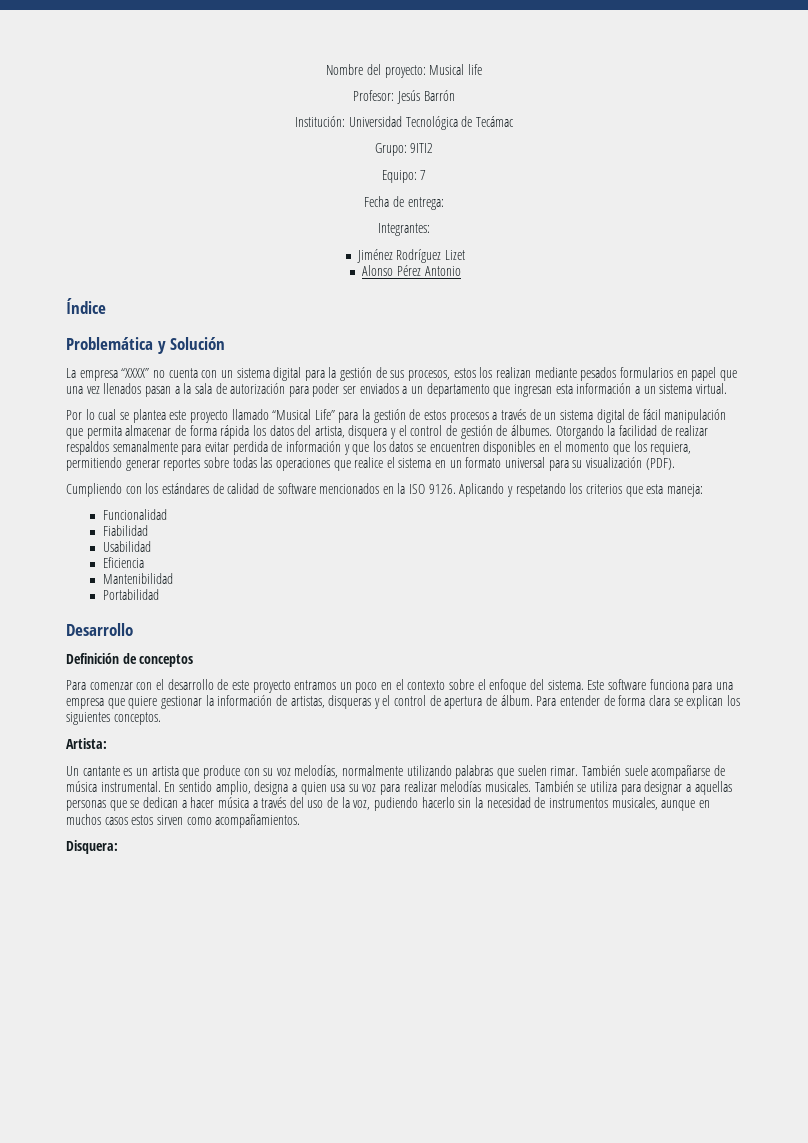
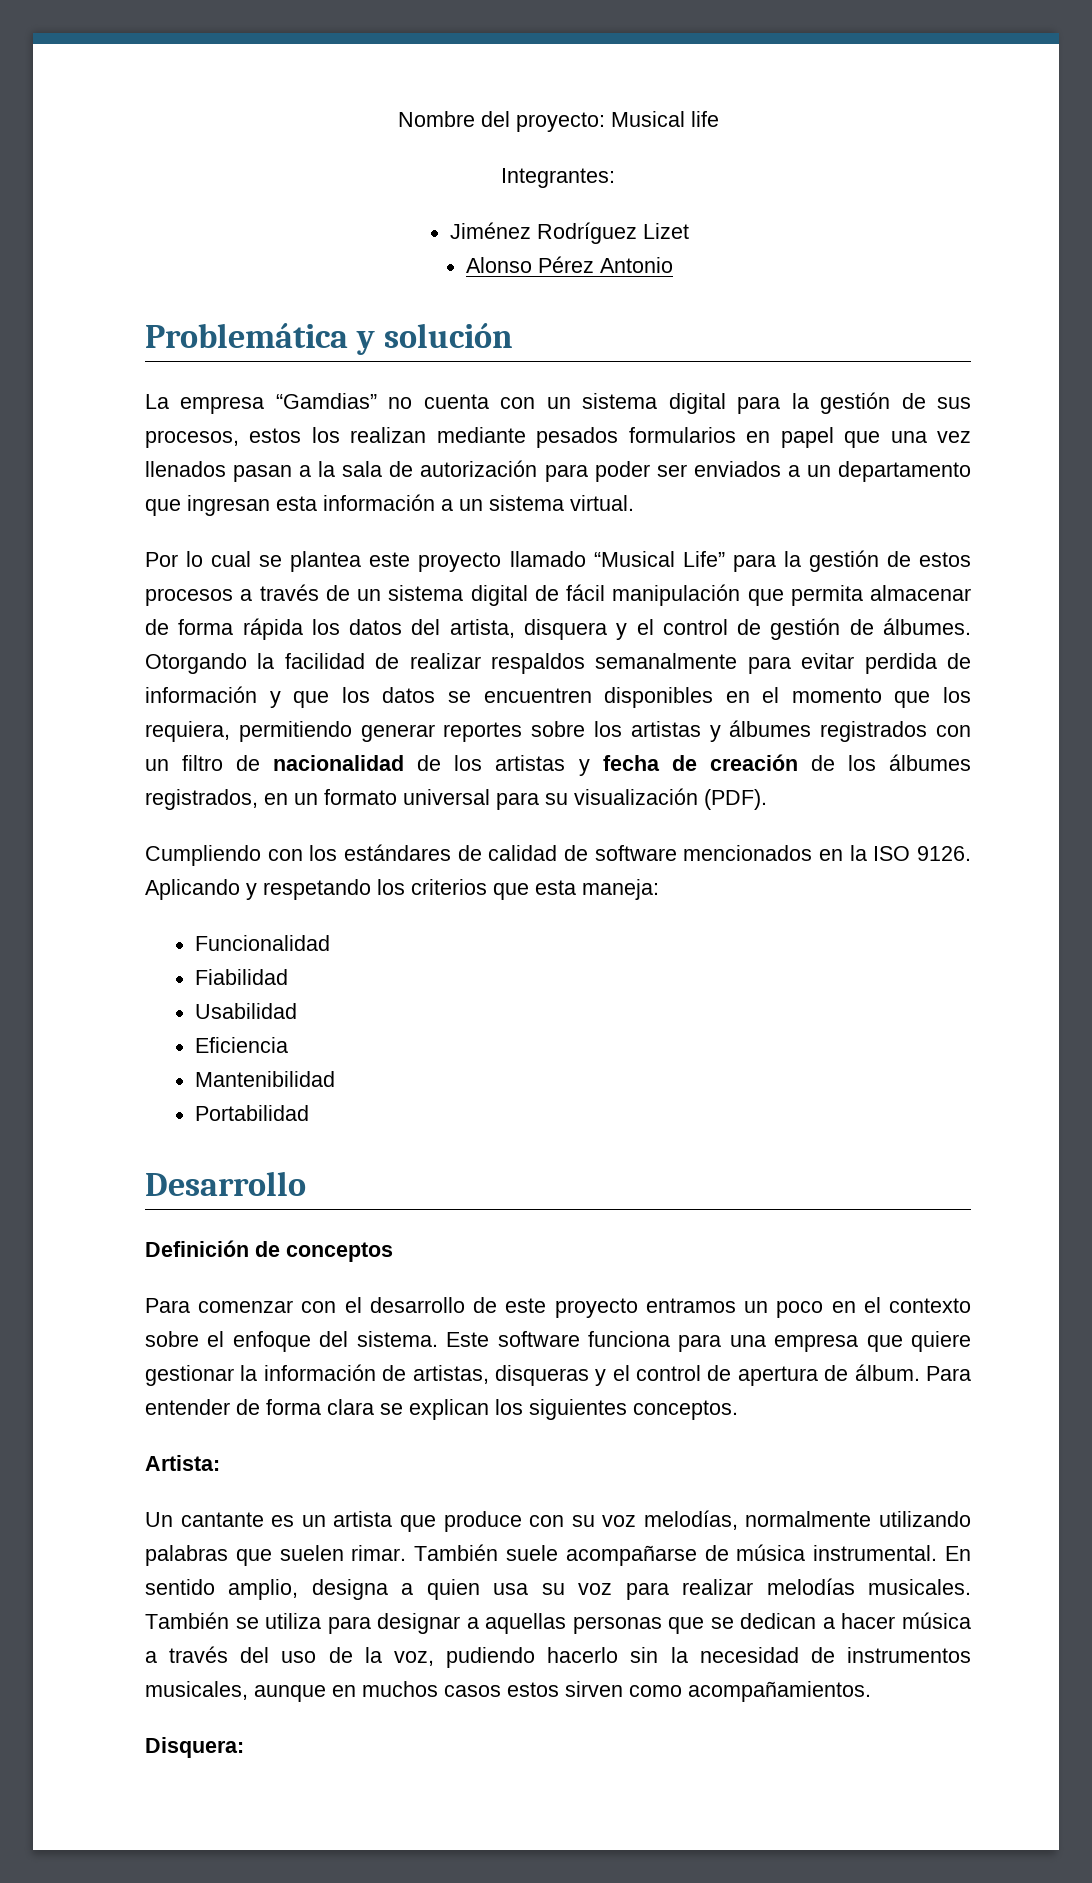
- Profesor: Jesús Barrón
- Institución: Universidad Tecnológica de Tecámac
- Grupo: 9ITI2
- Equipo: 7
- Fecha de entrega:
- Índice
- Problemática y Solución
+ Problemática y solución
- La empresa “XXXX” no cuenta con un sistema digital para la gestión de sus procesos, estos los realizan mediante pesados formularios en papel que una vez llenados pasan a la sala de autorización para poder ser enviados a un departamento que ingresan esta información a un sistema virtual.
+ La empresa “Gamdias” no cuenta con un sistema digital para la gestión de sus procesos, estos los realizan mediante pesados formularios en papel que una vez llenados pasan a la sala de autorización para poder ser enviados a un departamento que ingresan esta información a un sistema virtual.
- Otorgando la facilidad de realizar respaldos semanalmente para evitar perdida de información y que los datos se encuentren disponibles en el momento que los requiera, permitiendo generar reportes sobre todas las operaciones que realice el sistema en un formato universal para su visualización (PDF).
+ Otorgando la facilidad de realizar respaldos semanalmente para evitar perdida de información y que los datos se encuentren disponibles en el momento que los requiera, permitiendo generar reportes sobre los artistas y álbumes registrados con un filtro de nacionalidad de los artistas y fecha de creación de los álbumes registrados, en un formato universal para su visualización (PDF).

